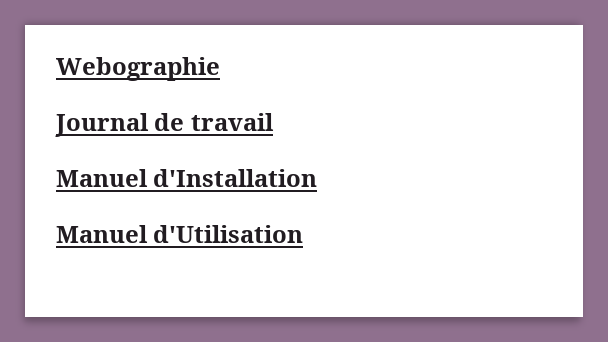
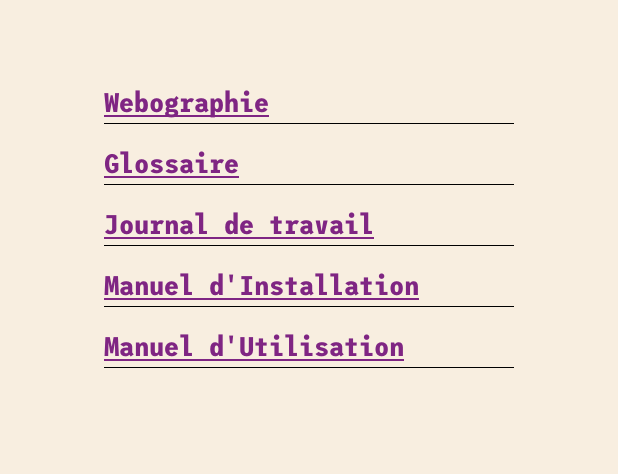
+ Glossaire

